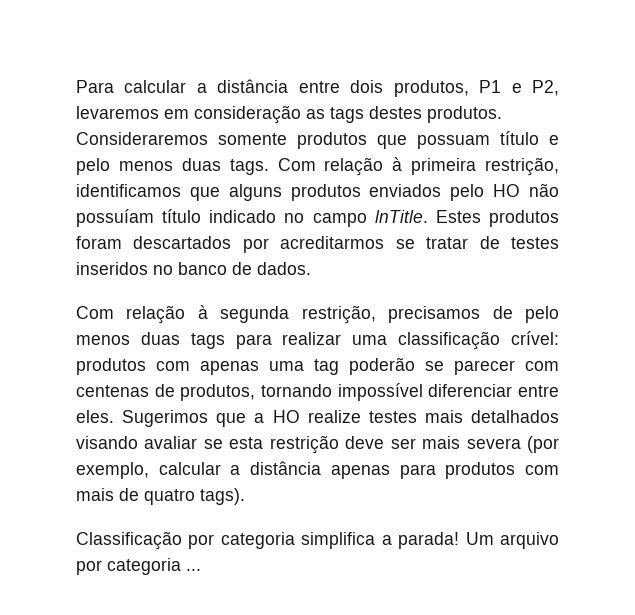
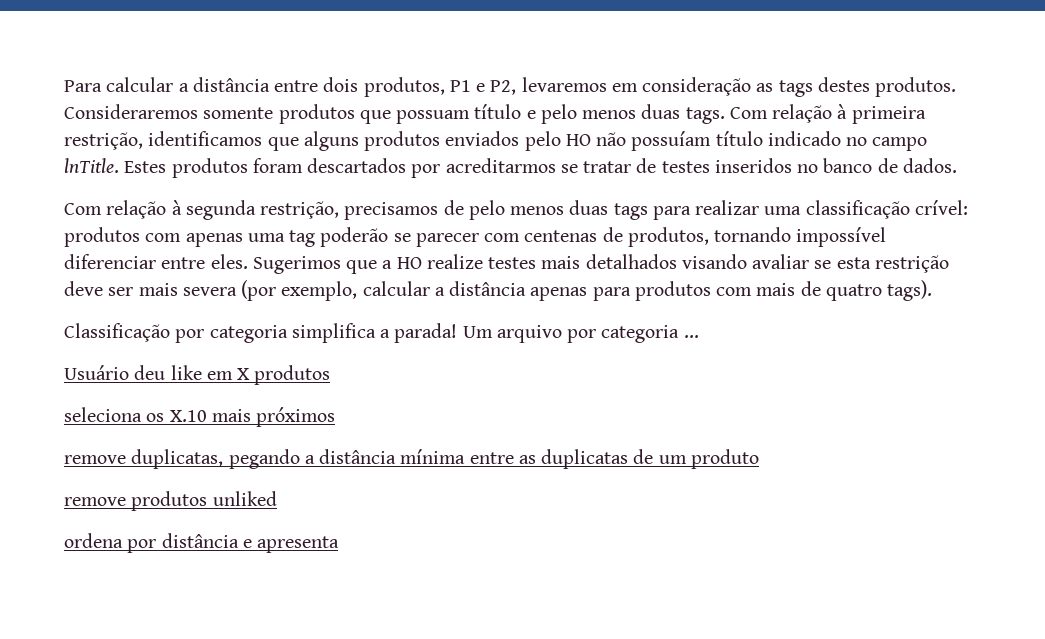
+ Usuário deu like em X produtos
+ seleciona os X.10 mais próximos
+ remove duplicatas, pegando a distância mínima entre as duplicatas de um produto
+ remove produtos unliked
+ ordena por distância e apresenta

